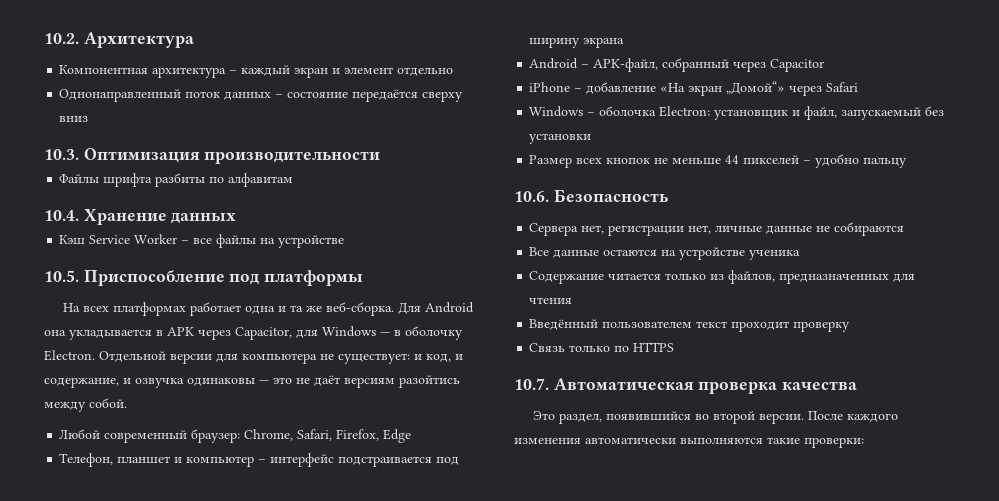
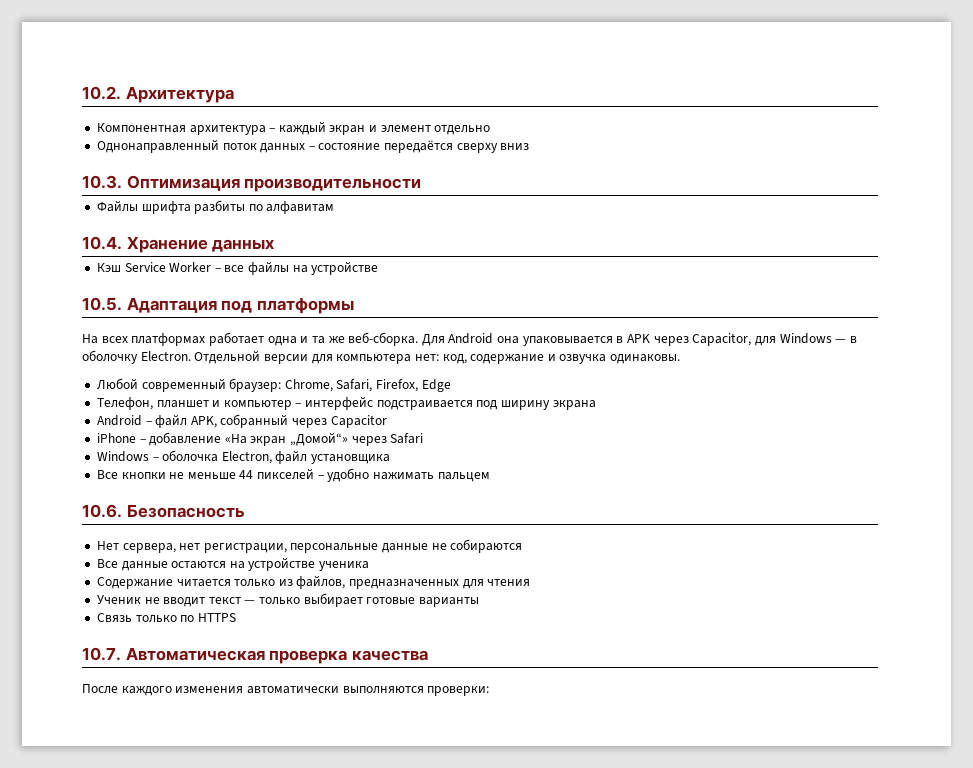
- 10.5. Приспособление под платформы
+ 10.5. Адаптация под платформы
- Для Android она укладывается в APK через Capacitor, для Windows — в оболочку Electron.
+ Для Android она упаковывается в APK через Capacitor, для Windows — в оболочку Electron.
- Отдельной версии для компьютера не существует: и код, и содержание, и озвучка одинаковы — это не даёт версиям разойтись между собой.
+ Отдельной версии для компьютера нет: код, содержание и озвучка одинаковы.
- Android – APK-файл, собранный через Capacitor
+ Android – файл APK, собранный через Capacitor
- Windows – оболочка Electron: установщик и файл, запускаемый без установки
- Размер всех кнопок не меньше 44 пикселей – удобно пальцу
+ Windows – оболочка Electron, файл установщика
+ Все кнопки не меньше 44 пикселей – удобно нажимать пальцем
- Сервера нет, регистрации нет, личные данные не собираются
+ Нет сервера, нет регистрации, персональные данные не собираются
- Введённый пользователем текст проходит проверку
+ Ученик не вводит текст — только выбирает готовые варианты
- Это раздел, появившийся во второй версии. После каждого изменения автоматически выполняются такие проверки:
+ После каждого изменения автоматически выполняются проверки:

